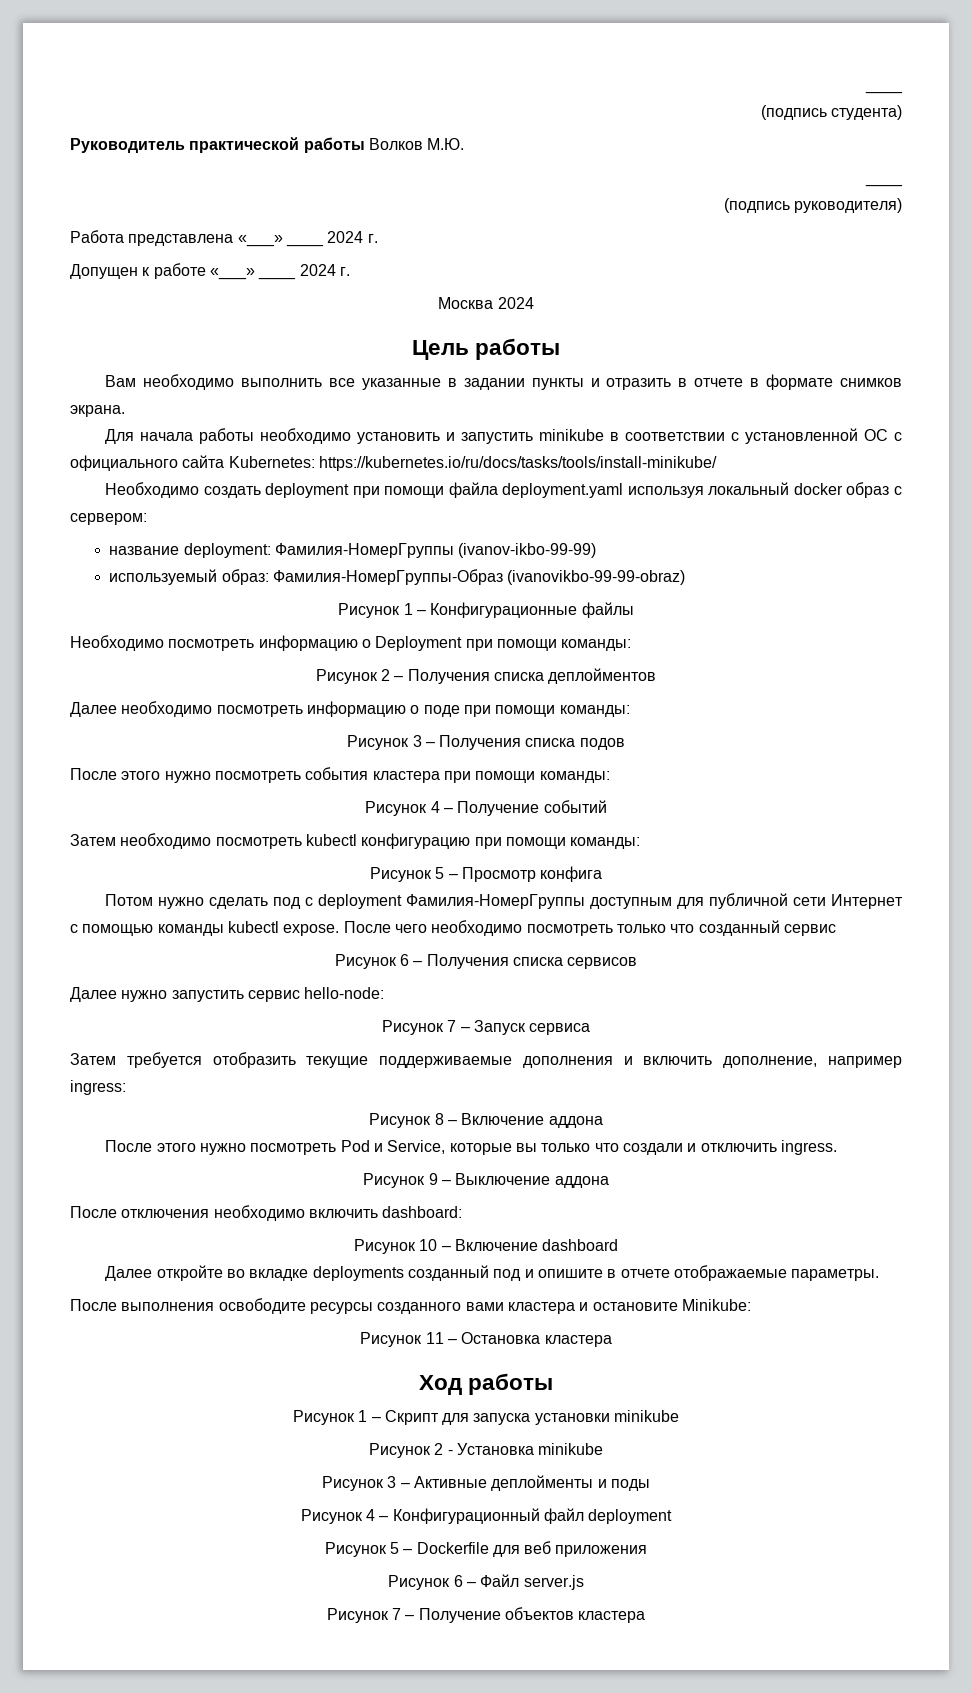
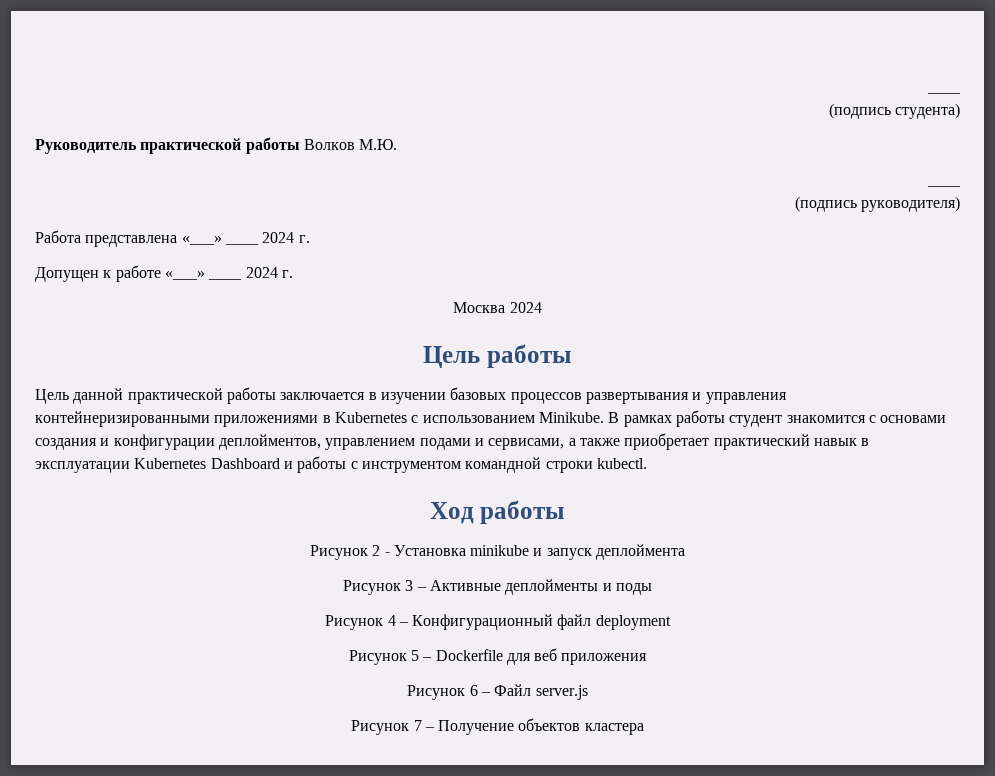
- Вам необходимо выполнить все указанные в задании пункты и отразить в отчете в формате снимков экрана.
- Для начала работы необходимо установить и запустить minikube в соответствии с установленной ОС с официального сайта Kubernetes: https://kubernetes.io/ru/docs/tasks/tools/install-minikube/
- Необходимо создать deployment при помощи файла deployment.yaml используя локальный docker образ с сервером:
- название deployment: Фамилия-НомерГруппы (ivanov-ikbo-99-99)
- используемый образ: Фамилия-НомерГруппы-Образ (ivanovikbo-99-99-obraz)
- Рисунок 1 – Конфигурационные файлы
- Необходимо посмотреть информацию о Deployment при помощи команды:
- Рисунок 2 – Получения списка деплойментов
- Далее необходимо посмотреть информацию о поде при помощи команды:
- Рисунок 3 – Получения списка подов
- После этого нужно посмотреть события кластера при помощи команды:
- Рисунок 4 – Получение событий
- Затем необходимо посмотреть kubectl конфигурацию при помощи команды:
- Рисунок 5 – Просмотр конфига
- Потом нужно сделать под с deployment Фамилия-НомерГруппы доступным для публичной сети Интернет c помощью команды kubectl expose. После чего необходимо посмотреть только что созданный сервис
- Рисунок 6 – Получения списка сервисов
- Далее нужно запустить сервис hello-node:
- Рисунок 7 – Запуск сервиса
- Затем требуется отобразить текущие поддерживаемые дополнения и включить дополнение, например ingress:
- Рисунок 8 – Включение аддона
- После этого нужно посмотреть Pod и Service, которые вы только что создали и отключить ingress.
- Рисунок 9 – Выключение аддона
- После отключения необходимо включить dashboard:
- Рисунок 10 – Включение dashboard
- Далее откройте во вкладке deployments созданный под и опишите в отчете отображаемые параметры.
- После выполнения освободите ресурсы созданного вами кластера и остановите Minikube:
- Рисунок 11 – Остановка кластера
+ Цель данной практической работы заключается в изучении базовых процессов развертывания и управления контейнеризированными приложениями в Kubernetes с использованием Minikube. В рамках работы студент знакомится с основами создания и конфигурации деплойментов, управлением подами и сервисами, а также приобретает практический навык в эксплуатации Kubernetes Dashboard и работы с инструментом командной строки kubectl.
  Ход работы
- Рисунок 1 – Скрипт для запуска установки minikube
- Рисунок 2 - Установка minikube
+ Рисунок 2 - Установка minikube и запуск деплоймента

